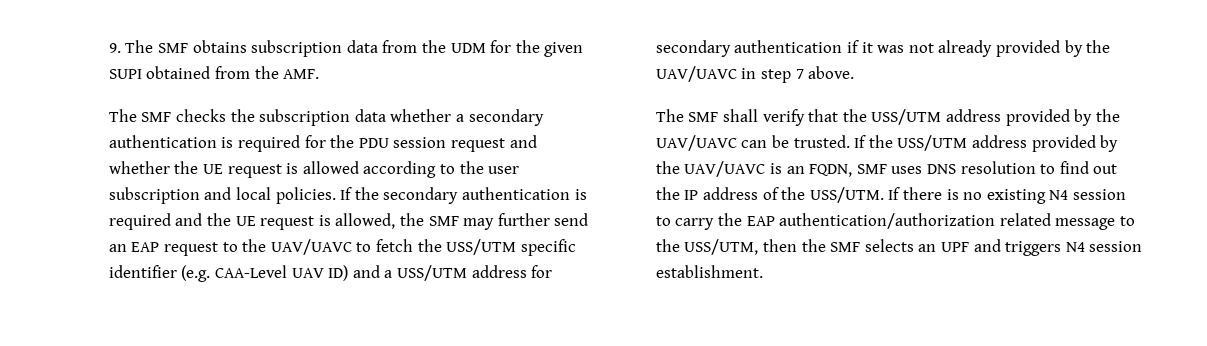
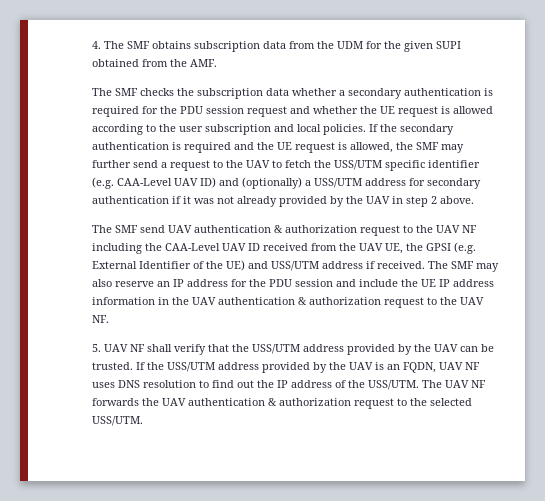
- 9. The SMF obtains subscription data from the UDM for the given SUPI obtained from the AMF.
+ 4. The SMF obtains subscription data from the UDM for the given SUPI obtained from the AMF.
- If the secondary authentication is required and the UE request is allowed, the SMF may further send an EAP request to the UAV/UAVC to fetch the USS/UTM specific identifier (e.g. CAA-Level UAV ID) and a USS/UTM address for secondary authentication if it was not already provided by the UAV/UAVC in step 7 above.
+ If the secondary authentication is required and the UE request is allowed, the SMF may further send a request to the UAV to fetch the USS/UTM specific identifier (e.g. CAA-Level UAV ID) and (optionally) a USS/UTM address for secondary authentication if it was not already provided by the UAV in step 2 above.
- The SMF shall verify that the USS/UTM address provided by the UAV/UAVC can be trusted.
+ The SMF send UAV authentication & authorization request to the UAV NF including the CAA-Level UAV ID received from the UAV UE, the GPSI (e.g. External Identifier of the UE) and USS/UTM address if received. The SMF may also reserve an IP address for the PDU session and include the UE IP address information in the UAV authentication & authorization request to the UAV NF.
+ 5. UAV NF shall verify that the USS/UTM address provided by the UAV can be trusted.
- If the USS/UTM address provided by the UAV/UAVC is an FQDN, SMF uses DNS resolution to find out the IP address of the USS/UTM.
+ If the USS/UTM address provided by the UAV is an FQDN, UAV NF uses DNS resolution to find out the IP address of the USS/UTM.
- If there is no existing N4 session to carry the EAP authentication/authorization related message to the USS/UTM, then the SMF selects an UPF and triggers N4 session establishment.
+ The UAV NF forwards the UAV authentication & authorization request to the selected USS/UTM.

